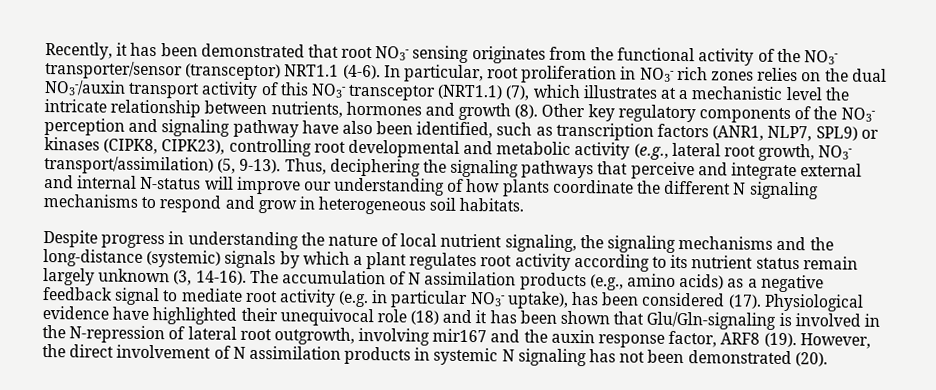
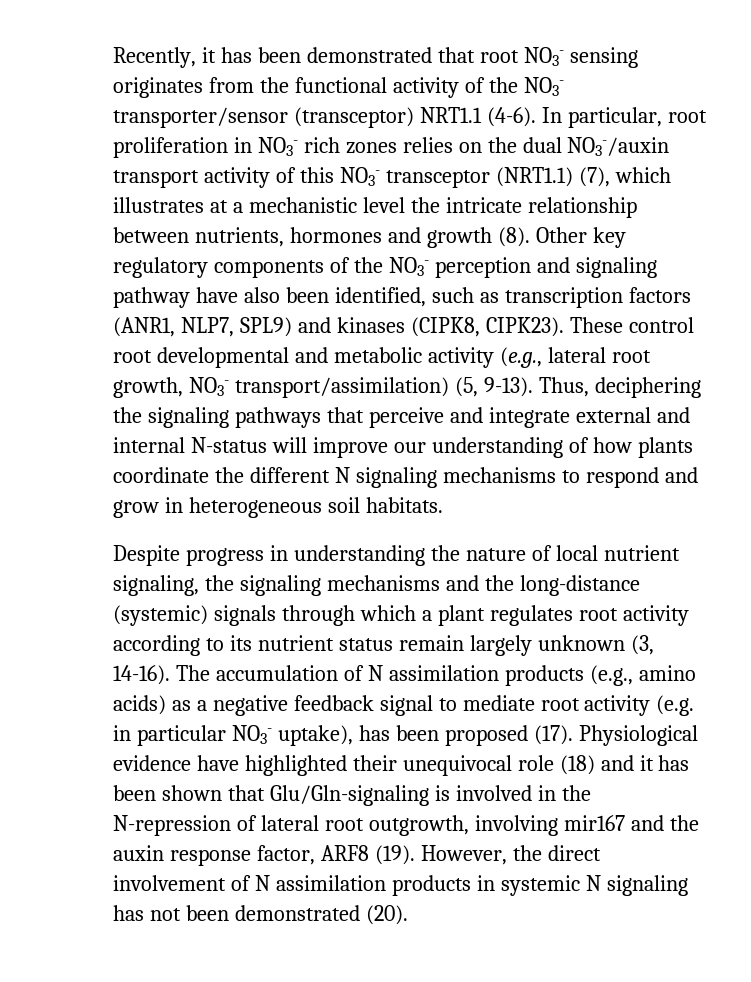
- Other key regulatory components of the NO3- perception and signaling pathway have also been identified, such as transcription factors (ANR1, NLP7, SPL9) or kinases (CIPK8, CIPK23), controlling root developmental and metabolic activity (e.g., lateral root growth, NO3- transport/assimilation) (5, 9-13).
+ Other key regulatory components of the NO3- perception and signaling pathway have also been identified, such as transcription factors (ANR1, NLP7, SPL9) and kinases (CIPK8, CIPK23). These control root developmental and metabolic activity (e.g., lateral root growth, NO3- transport/assimilation) (5, 9-13).
- Despite progress in understanding the nature of local nutrient signaling, the signaling mechanisms and the long-distance (systemic) signals by which a plant regulates root activity according to its nutrient status remain largely unknown (3, 14-16).
+ Despite progress in understanding the nature of local nutrient signaling, the signaling mechanisms and the long-distance (systemic) signals through which a plant regulates root activity according to its nutrient status remain largely unknown (3, 14-16).
- The accumulation of N assimilation products (e.g., amino acids) as a negative feedback signal to mediate root activity (e.g. in particular NO3- uptake), has been considered (17).
+ The accumulation of N assimilation products (e.g., amino acids) as a negative feedback signal to mediate root activity (e.g. in particular NO3- uptake), has been proposed (17).

